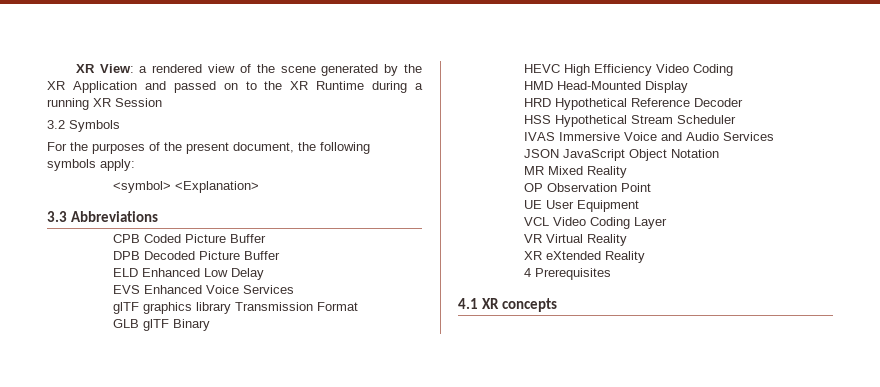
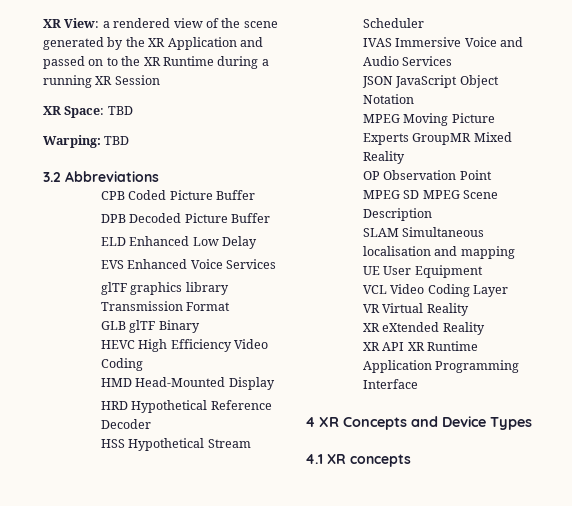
- 3.2 Symbols
- For the purposes of the present document, the following symbols apply:
- <symbol> <Explanation>
- 3.3 Abbreviations
+ XR Space: TBD
+ Warping: TBD
+ 3.2 Abbreviations
- MR Mixed Reality
+ MPEG Moving Picture Experts GroupMR Mixed Reality
+ MPEG SD MPEG Scene Description
+ SLAM Simultaneous localisation and mapping
- 4 Prerequisites
+ XR API XR Runtime Application Programming Interface
+ 4 XR Concepts and Device Types

